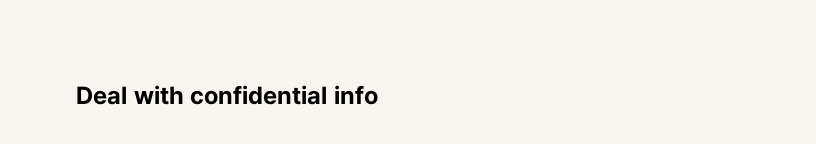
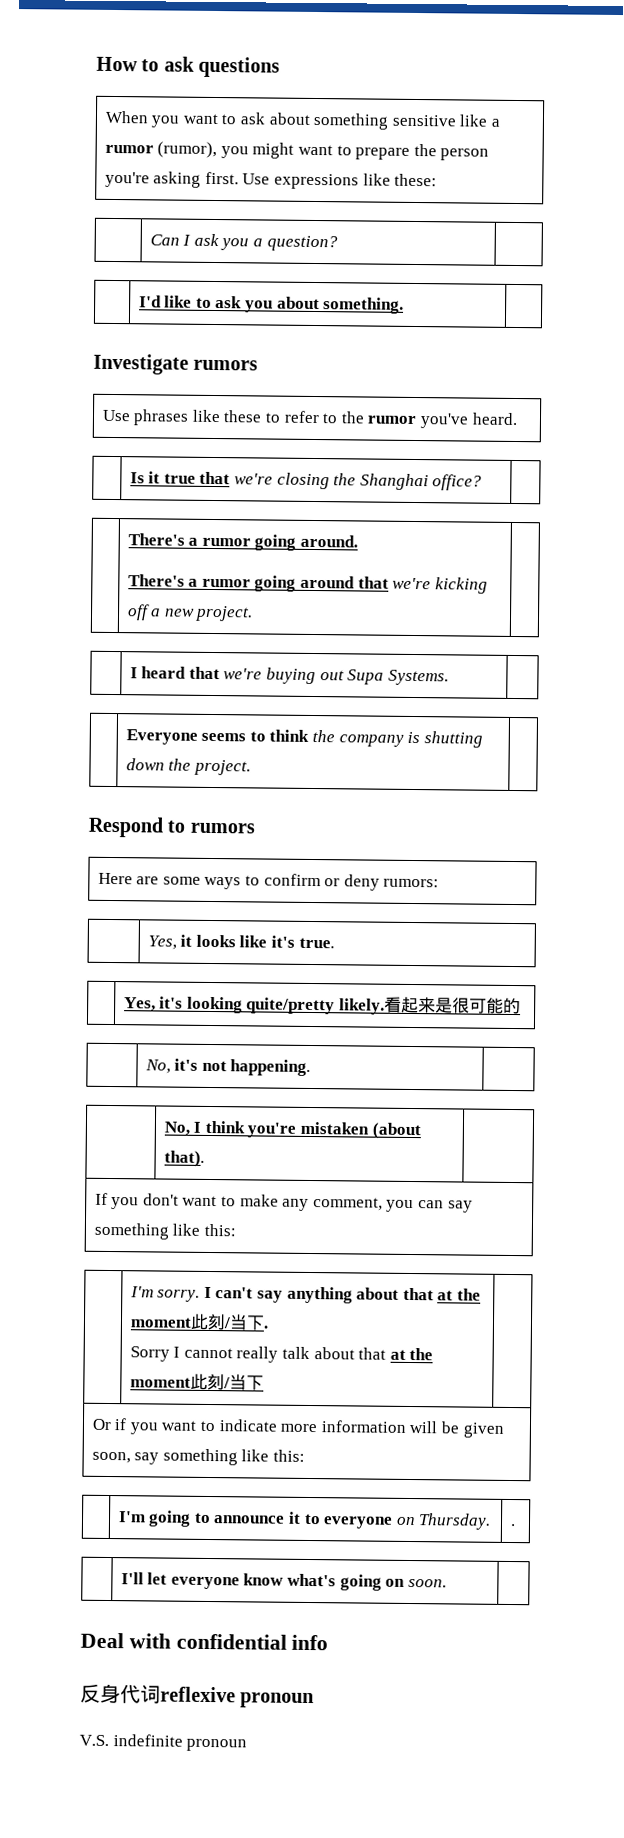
+ How to ask questions
+ When you want to ask about something sensitive like a rumor (rumor), you might want to prepare the person you're asking first. Use expressions like these:
+ | Can I ask you a question? |
+ | I'd like to ask you about something. |
+ Investigate rumors
+ Use phrases like these to refer to the rumor you've heard.
+ | Is it true that we're closing the Shanghai office? |
+ | There's a rumor going around.
+ There's a rumor going around that we're kicking off a new project. |
+ | I heard that we're buying out Supa Systems. |
+ | Everyone seems to think the company is shutting down the project. |
+ Respond to rumors
+ Here are some ways to confirm or deny rumors:
+ | Yes, it looks like it's true.
+ | Yes, it's looking quite/pretty likely.看起来是很可能的
+ | No, it's not happening. |
+ | No, I think you're mistaken (about that). |
+ If you don't want to make any comment, you can say something like this:
+ | I'm sorry. I can't say anything about that at the moment此刻/当下.
+ Sorry I cannot really talk about that at the moment此刻/当下 |
+ Or if you want to indicate more information will be given soon, say something like this:
+ | I'm going to announce it to everyone on Thursday. | .
+ | I'll let everyone know what's going on soon. |
  Deal with confidential info
+ 反身代词reflexive pronoun
+ V.S. indefinite pronoun

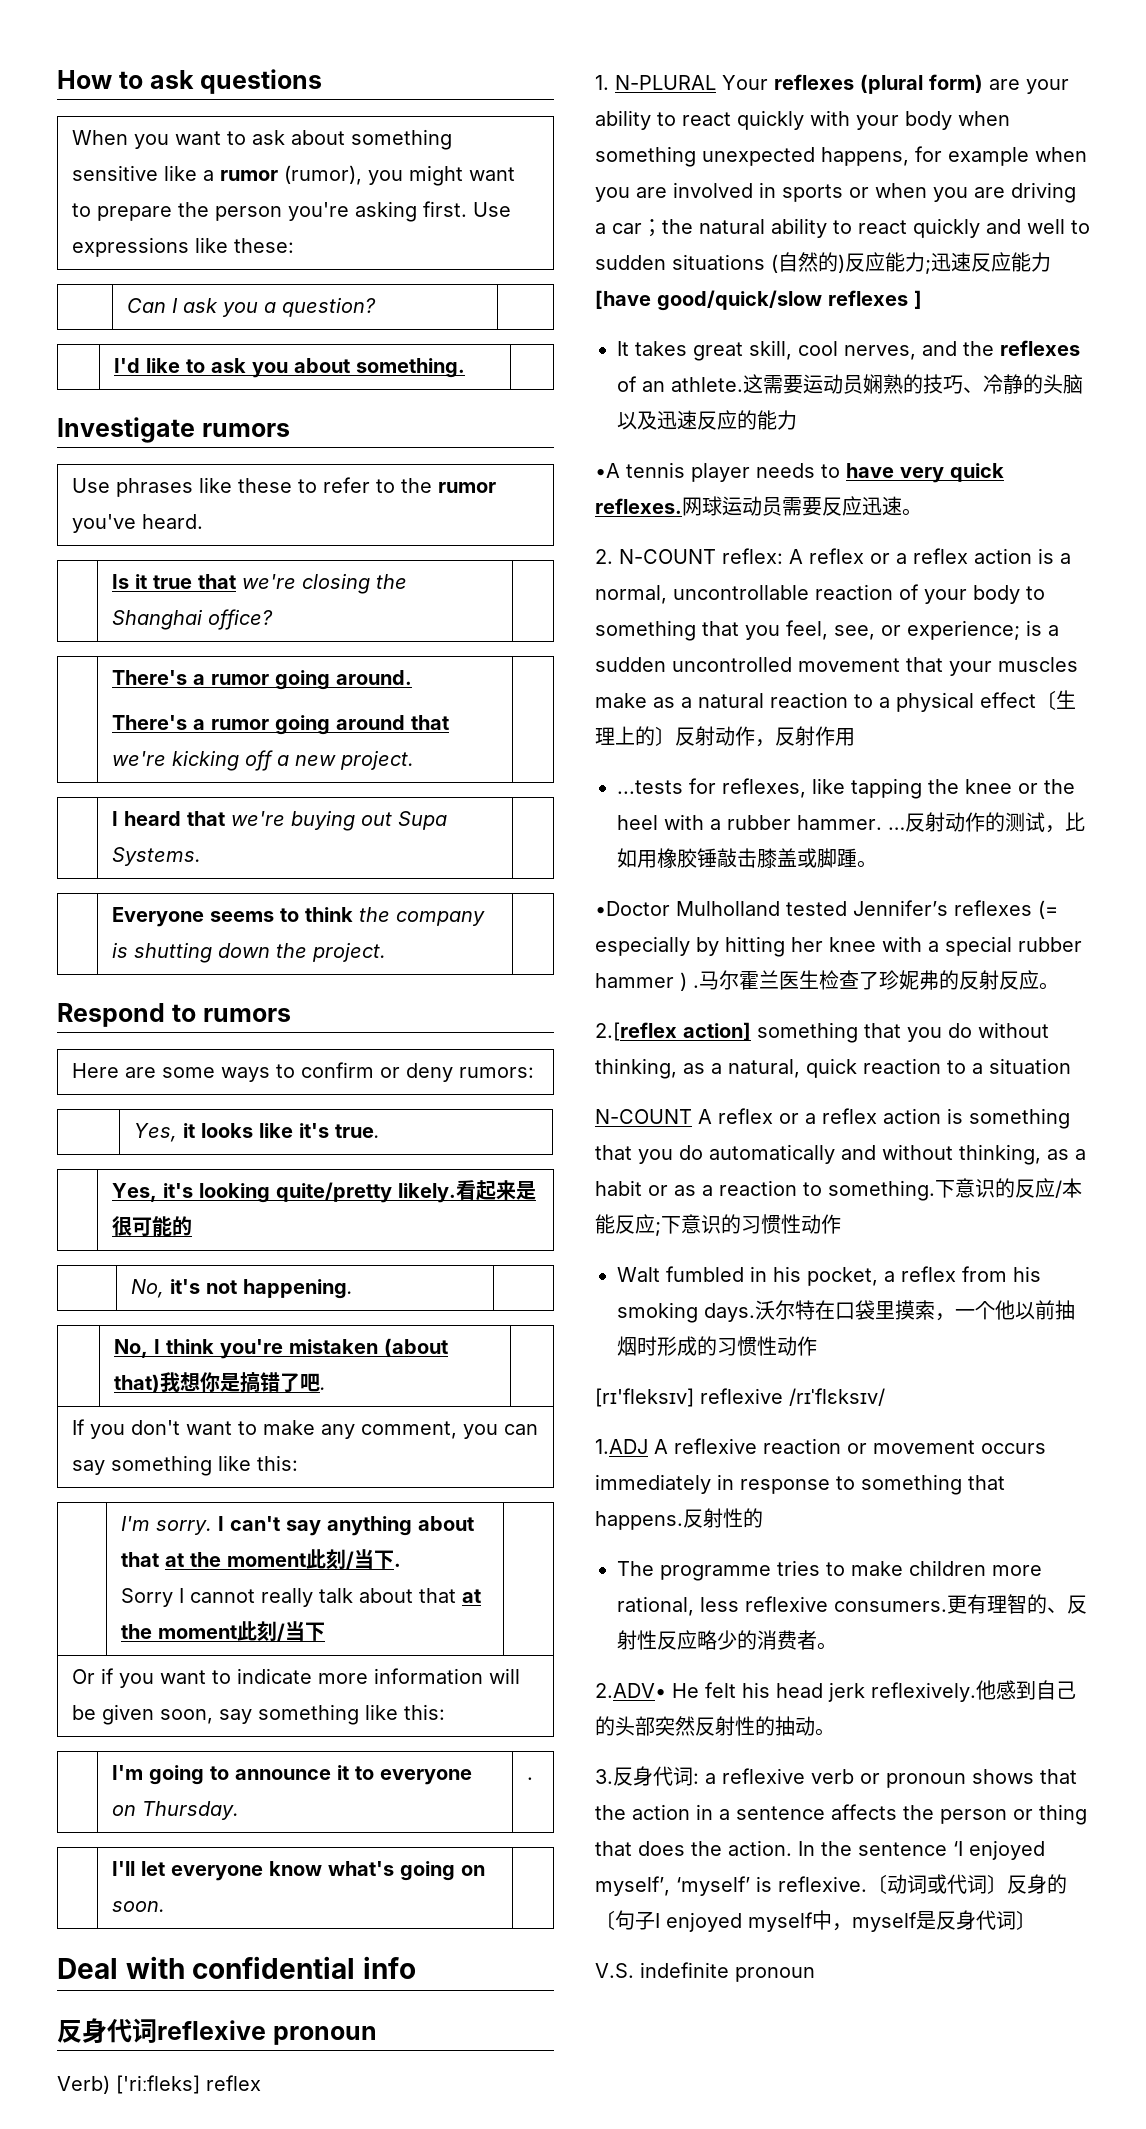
- | No, I think you're mistaken (about that). |
+ | No, I think you're mistaken (about that)我想你是搞错了吧. |
+ Verb) ['riːfleks] reflex
+ 1. N-PLURAL Your reflexes (plural form) are your ability to react quickly with your body when something unexpected happens, for example when you are involved in sports or when you are driving a car；the natural ability to react quickly and well to sudden situations (自然的)反应能力;迅速反应能力[have good/quick/slow reflexes ]
+ It takes great skill, cool nerves, and the reflexes of an athlete.这需要运动员娴熟的技巧、冷静的头脑以及迅速反应的能力
+ •A tennis player needs to have very quick reflexes.网球运动员需要反应迅速。
+ 2. N-COUNT reflex: A reflex or a reflex action is a normal, uncontrollable reaction of your body to something that you feel, see, or experience; is a sudden uncontrolled movement that your muscles make as a natural reaction to a physical effect〔生理上的〕反射动作，反射作用
+ ...tests for reflexes, like tapping the knee or the heel with a rubber hammer. …反射动作的测试，比如用橡胶锤敲击膝盖或脚踵。
+ •Doctor Mulholland tested Jennifer’s reflexes (= especially by hitting her knee with a special rubber hammer ) .马尔霍兰医生检查了珍妮弗的反射反应。
+ 2.[reflex action] something that you do without thinking, as a natural, quick reaction to a situation
+ N-COUNT A reflex or a reflex action is something that you do automatically and without thinking, as a habit or as a reaction to something.下意识的反应/本能反应;下意识的习惯性动作
+ Walt fumbled in his pocket, a reflex from his smoking days.沃尔特在口袋里摸索，一个他以前抽烟时形成的习惯性动作
+ [rɪ'fleksɪv] reflexive /rɪˈflɛksɪv/
+ 1.ADJ A reflexive reaction or movement occurs immediately in response to something that happens.反射性的
+ The programme tries to make children more rational, less reflexive consumers.更有理智的、反射性反应略少的消费者。
+ 2.ADV• He felt his head jerk reflexively.他感到自己的头部突然反射性的抽动。
+ 3.反身代词: a reflexive verb or pronoun shows that the action in a sentence affects the person or thing that does the action. In the sentence ‘I enjoyed myself’, ‘myself’ is reflexive.〔动词或代词〕反身的〔句子I enjoyed myself中，myself是反身代词〕

